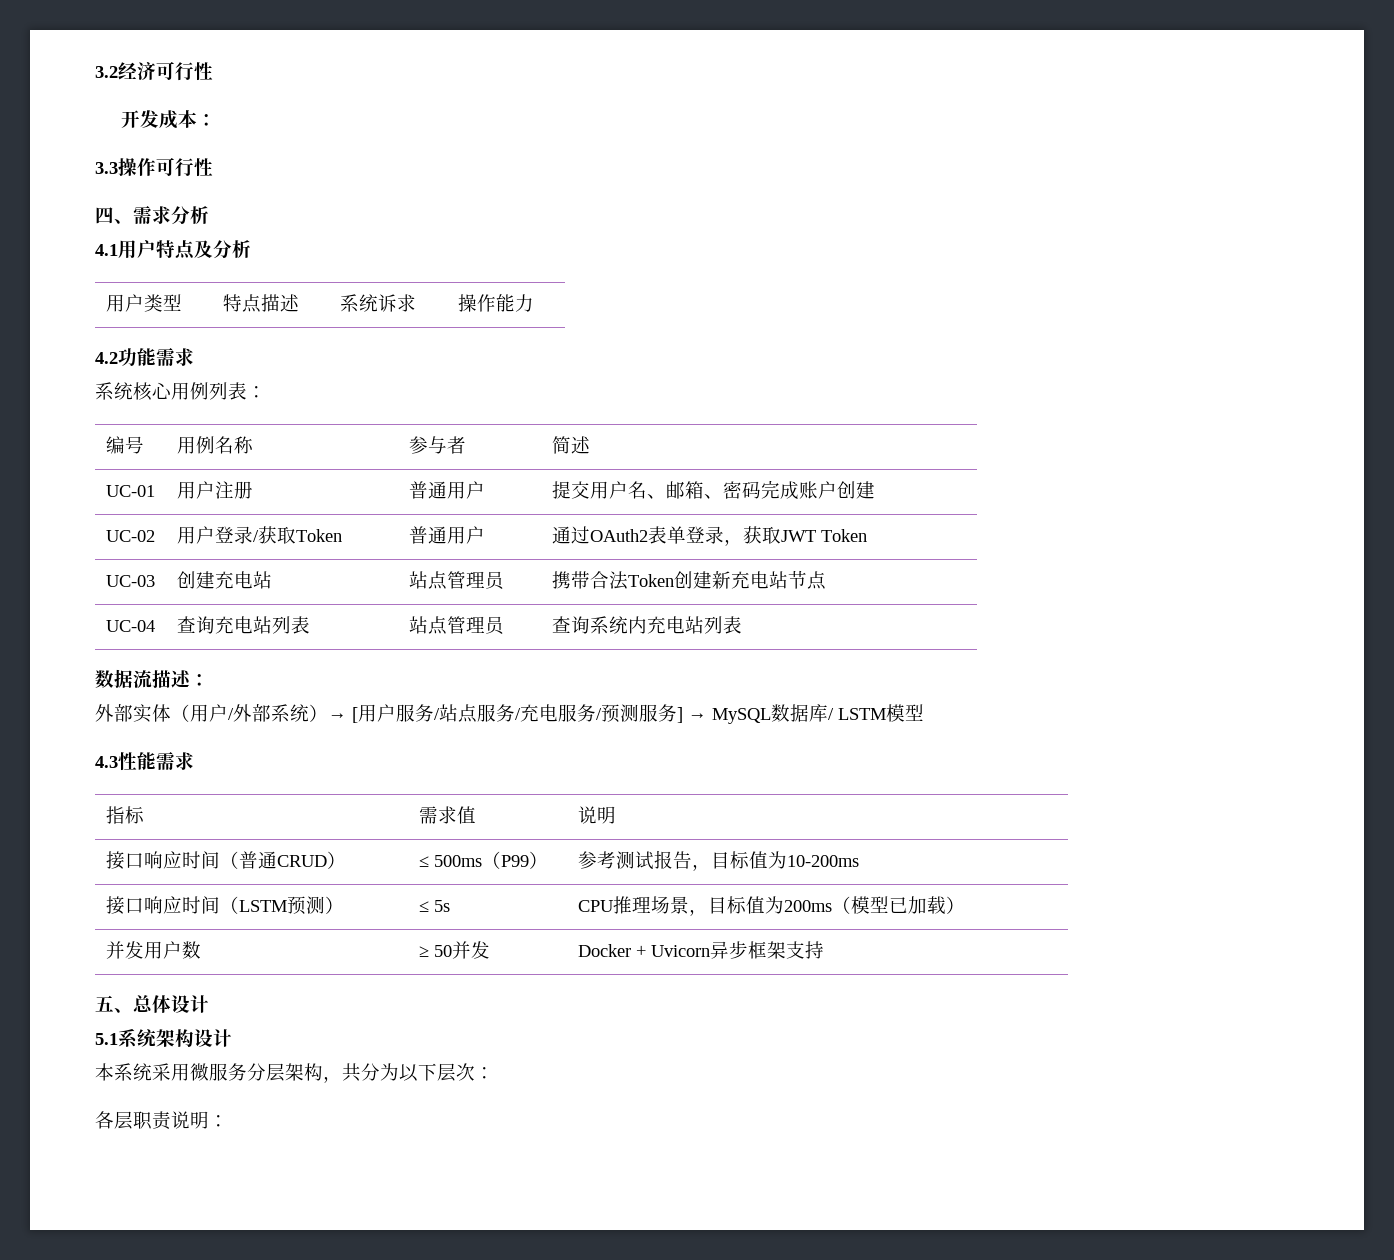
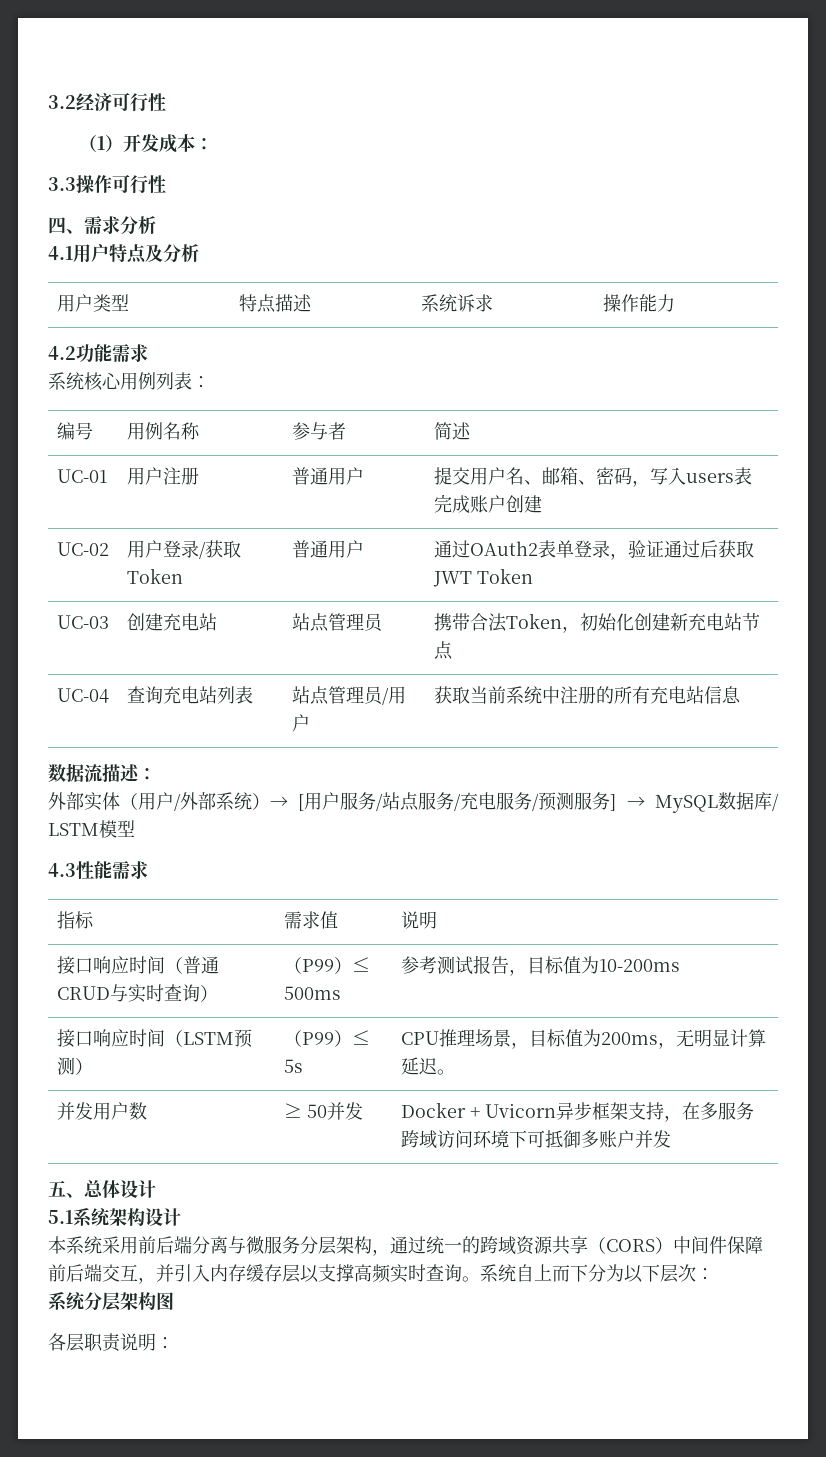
- 开发成本：
+ （1）开发成本：
- UC-01 | 用户注册 | 普通用户 | 提交用户名、邮箱、密码完成账户创建
+ UC-01 | 用户注册 | 普通用户 | 提交用户名、邮箱、密码，写入users表完成账户创建
- UC-02 | 用户登录/获取Token | 普通用户 | 通过OAuth2表单登录，获取JWT Token
+ UC-02 | 用户登录/获取Token | 普通用户 | 通过OAuth2表单登录，验证通过后获取JWT Token
- UC-03 | 创建充电站 | 站点管理员 | 携带合法Token创建新充电站节点
+ UC-03 | 创建充电站 | 站点管理员 | 携带合法Token，初始化创建新充电站节点
- UC-04 | 查询充电站列表 | 站点管理员 | 查询系统内充电站列表
+ UC-04 | 查询充电站列表 | 站点管理员/用户 | 获取当前系统中注册的所有充电站信息
- 接口响应时间（普通CRUD） | ≤ 500ms（P99） | 参考测试报告，目标值为10-200ms
+ 接口响应时间（普通CRUD与实时查询） | （P99）≤ 500ms | 参考测试报告，目标值为10-200ms
- 接口响应时间（LSTM预测） | ≤ 5s | CPU推理场景，目标值为200ms（模型已加载）
+ 接口响应时间（LSTM预测） | （P99）≤ 5s | CPU推理场景，目标值为200ms，无明显计算延迟。
- 并发用户数 | ≥ 50并发 | Docker + Uvicorn异步框架支持
+ 并发用户数 | ≥ 50并发 | Docker + Uvicorn异步框架支持，在多服务跨域访问环境下可抵御多账户并发
- 本系统采用微服务分层架构，共分为以下层次：
+ 本系统采用前后端分离与微服务分层架构，通过统一的跨域资源共享（CORS）中间件保障前后端交互，并引入内存缓存层以支撑高频实时查询。系统自上而下分为以下层次：
+ 系统分层架构图

